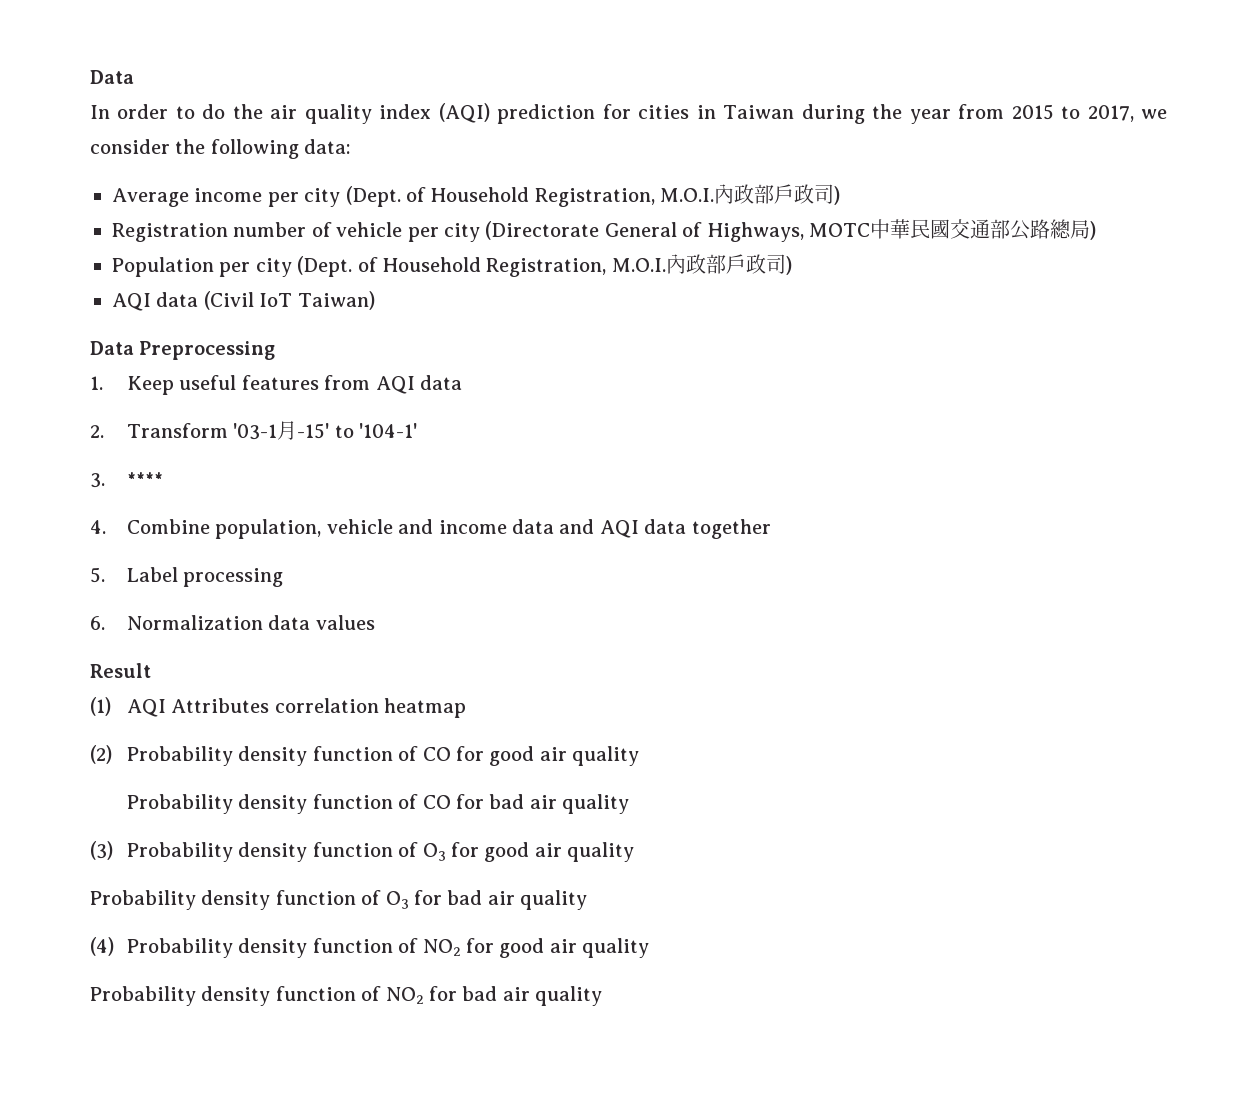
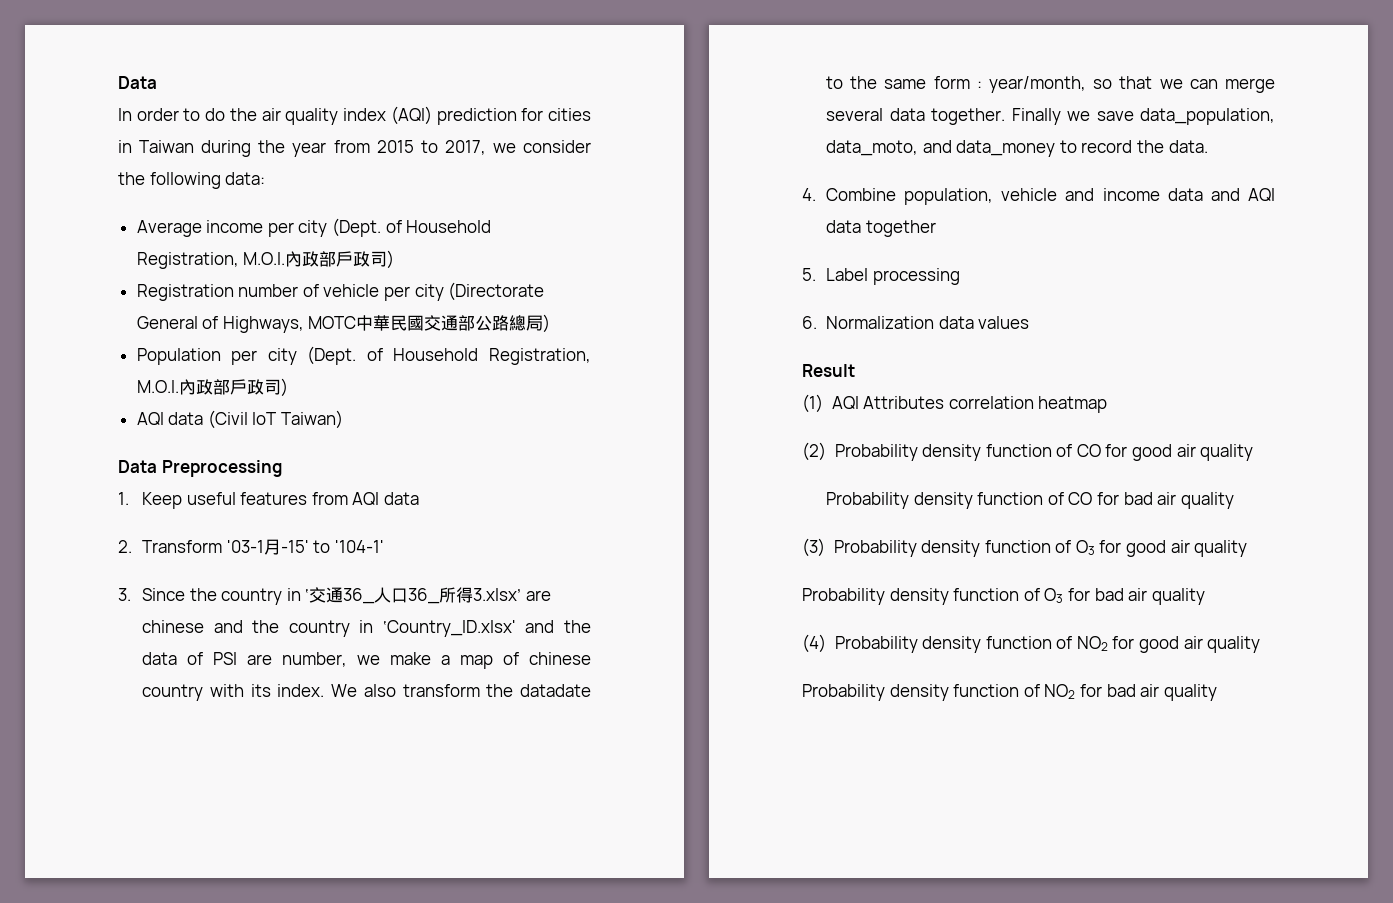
- 3. ****
+ 3. Since the country in ‘交通36_人口36_所得3.xlsx’ are chinese and the country in ‘Country_ID.xlsx' and the data of PSI are number, we make a map of chinese country with its index. We also transform the datadate to the same form : year/month, so that we can merge several data together. Finally we save data_population, data_moto, and data_money to record the data.

